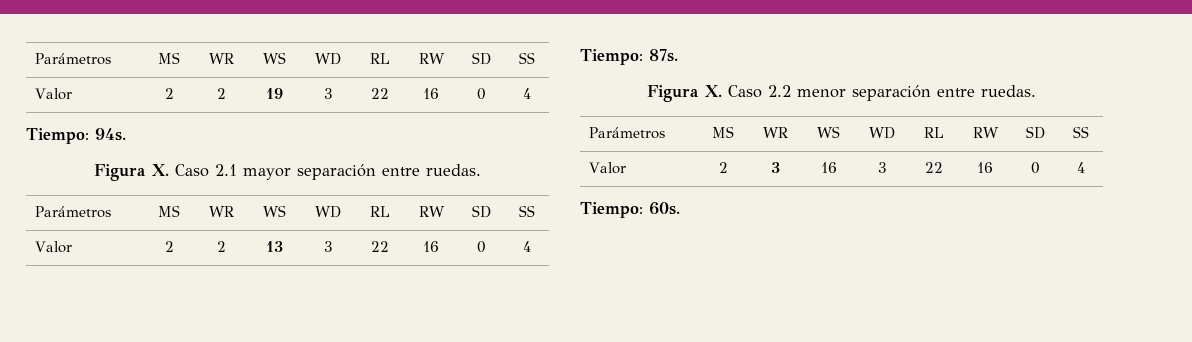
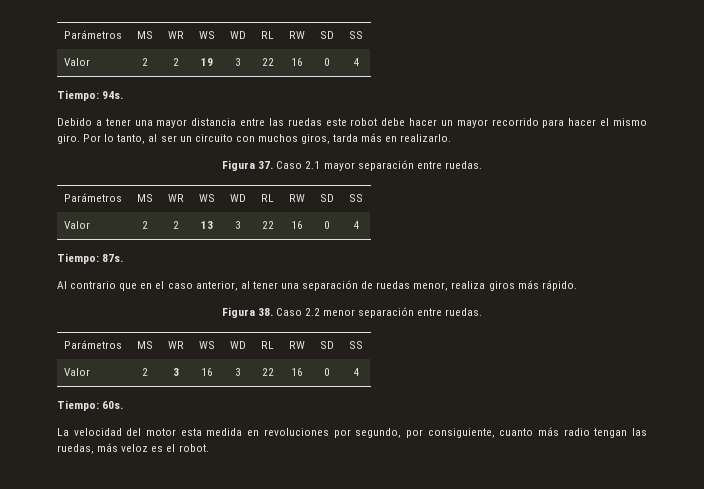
- Figura X. Caso 2.1 mayor separación entre ruedas.
+ Debido a tener una mayor distancia entre las ruedas este robot debe hacer un mayor recorrido para hacer el mismo giro. Por lo tanto, al ser un circuito con muchos giros, tarda más en realizarlo.
+ Figura 37. Caso 2.1 mayor separación entre ruedas.
- Figura X. Caso 2.2 menor separación entre ruedas.
+ Al contrario que en el caso anterior, al tener una separación de ruedas menor, realiza giros más rápido.
+ Figura 38. Caso 2.2 menor separación entre ruedas.
+ La velocidad del motor esta medida en revoluciones por segundo, por consiguiente, cuanto más radio tengan las ruedas, más veloz es el robot.

